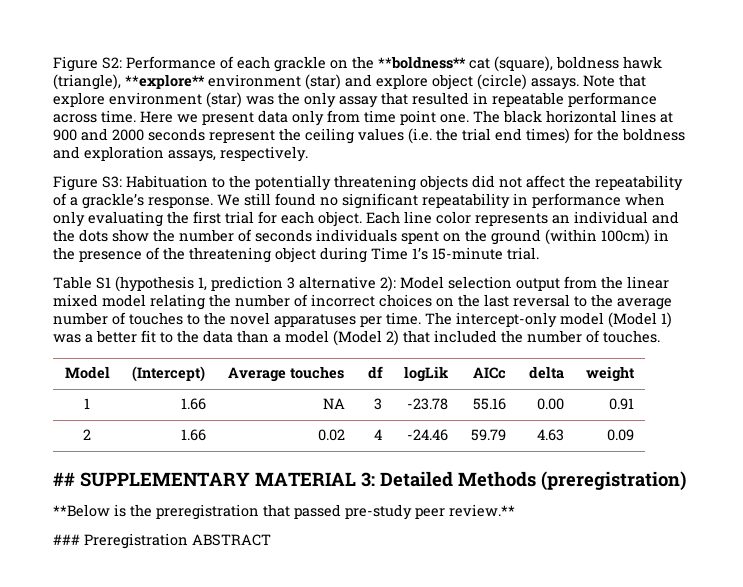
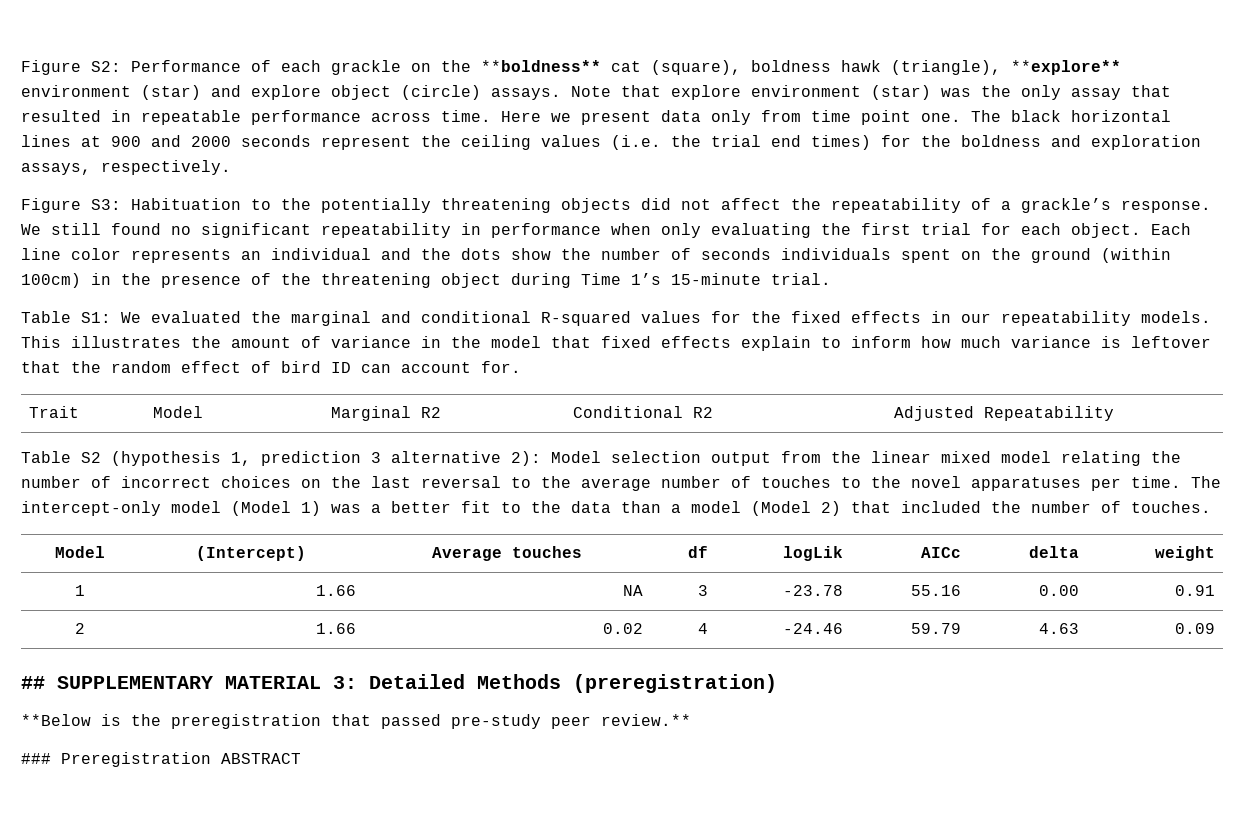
- Table S1 (hypothesis 1, prediction 3 alternative 2): Model selection output from the linear mixed model relating the number of incorrect choices on the last reversal to the average number of touches to the novel apparatuses per time.
+ Table S1: We evaluated the marginal and conditional R-squared values for the fixed effects in our repeatability models. This illustrates the amount of variance in the model that fixed effects explain to inform how much variance is leftover that the random effect of bird ID can account for.
+ Trait | Model | Marginal R2 | Conditional R2 | Adjusted Repeatability
+ Table S2 (hypothesis 1, prediction 3 alternative 2): Model selection output from the linear mixed model relating the number of incorrect choices on the last reversal to the average number of touches to the novel apparatuses per time.

